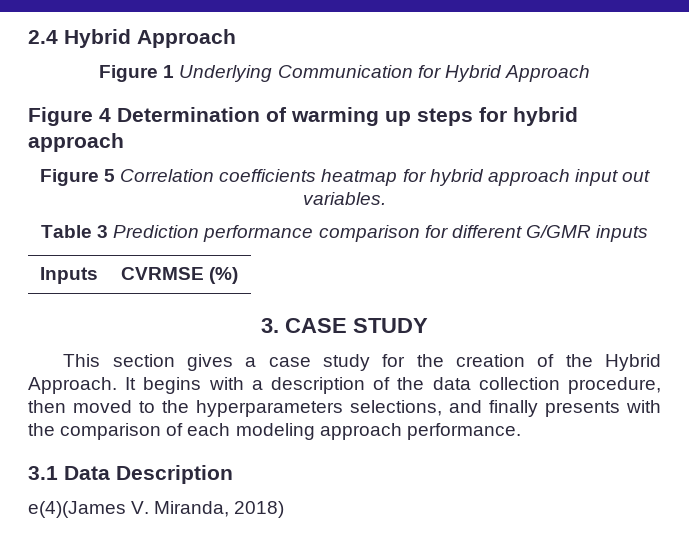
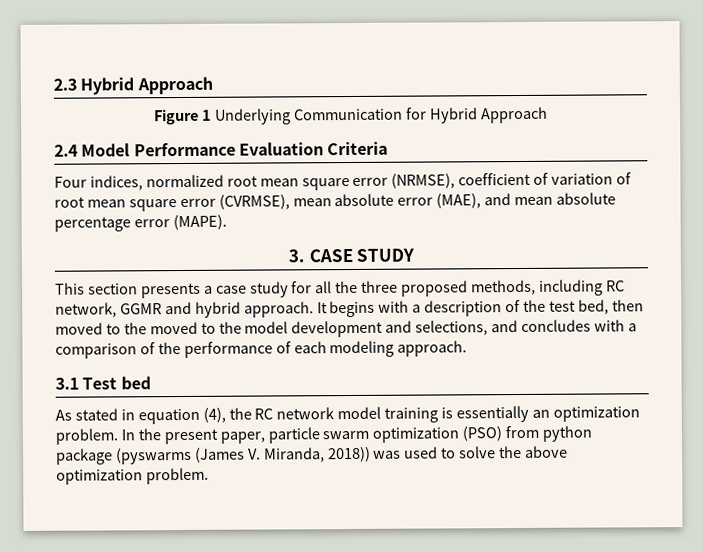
- 2.4 Hybrid Approach
+ 2.3 Hybrid Approach
- Figure 4 Determination of warming up steps for hybrid approach
- Figure 5 Correlation coefficients heatmap for hybrid approach input out variables.
- Table 3 Prediction performance comparison for different G/GMR inputs
- Inputs | CVRMSE (%)
+ 2.4 Model Performance Evaluation Criteria
+ Four indices, normalized root mean square error (NRMSE), coefficient of variation of root mean square error (CVRMSE), mean absolute error (MAE), and mean absolute percentage error (MAPE).
- This section gives a case study for the creation of the Hybrid Approach.
+ This section presents a case study for all the three proposed methods, including RC network, GGMR and hybrid approach.
- It begins with a description of the data collection procedure, then moved to the hyperparameters selections, and finally presents with the comparison of each modeling approach performance.
+ It begins with a description of the test bed, then moved to the moved to the model development and selections, and concludes with a comparison of the performance of each modeling approach.
- 3.1 Data Description
- e(4)(James V. Miranda, 2018)
+ 3.1 Test bed
+ As stated in equation (4), the RC network model training is essentially an optimization problem. In the present paper, particle swarm optimization (PSO) from python package (pyswarms (James V. Miranda, 2018)) was used to solve the above optimization problem.

